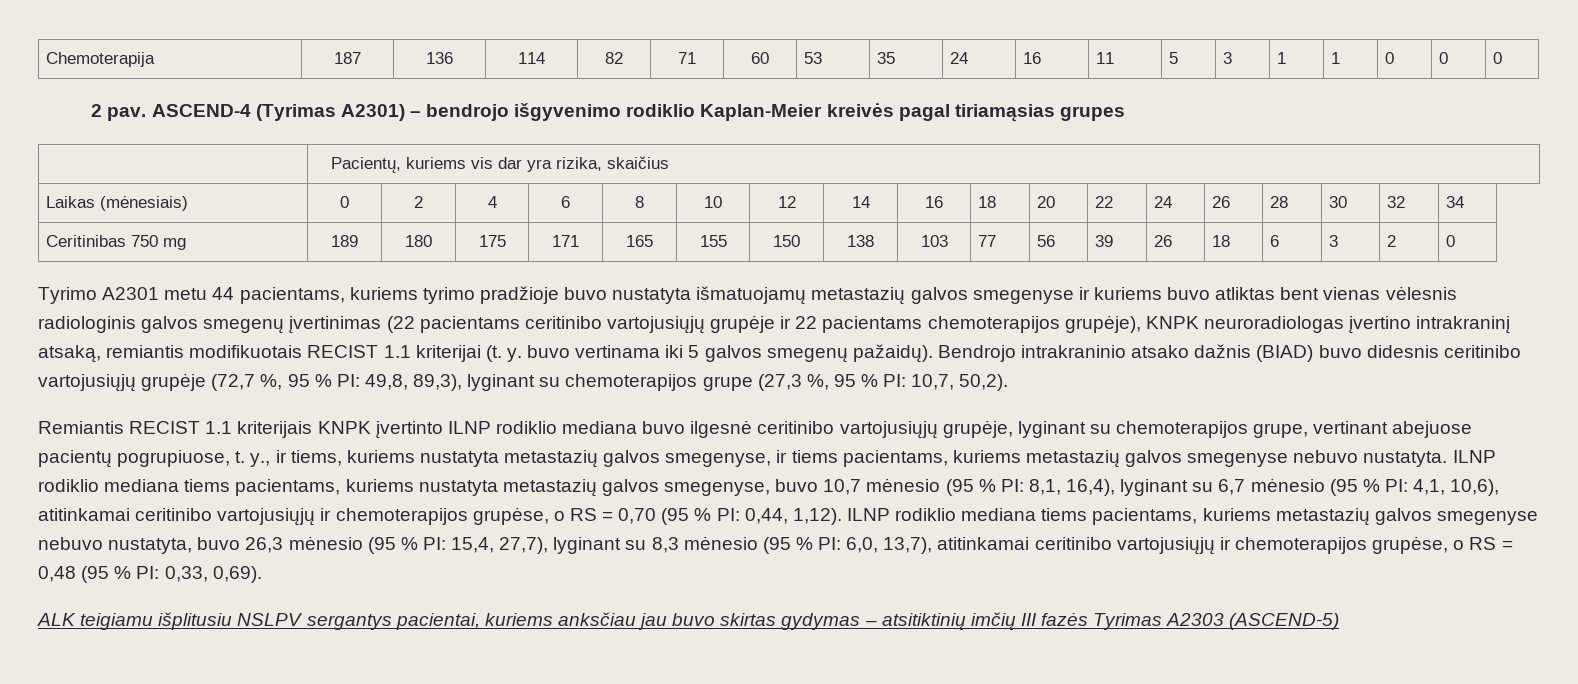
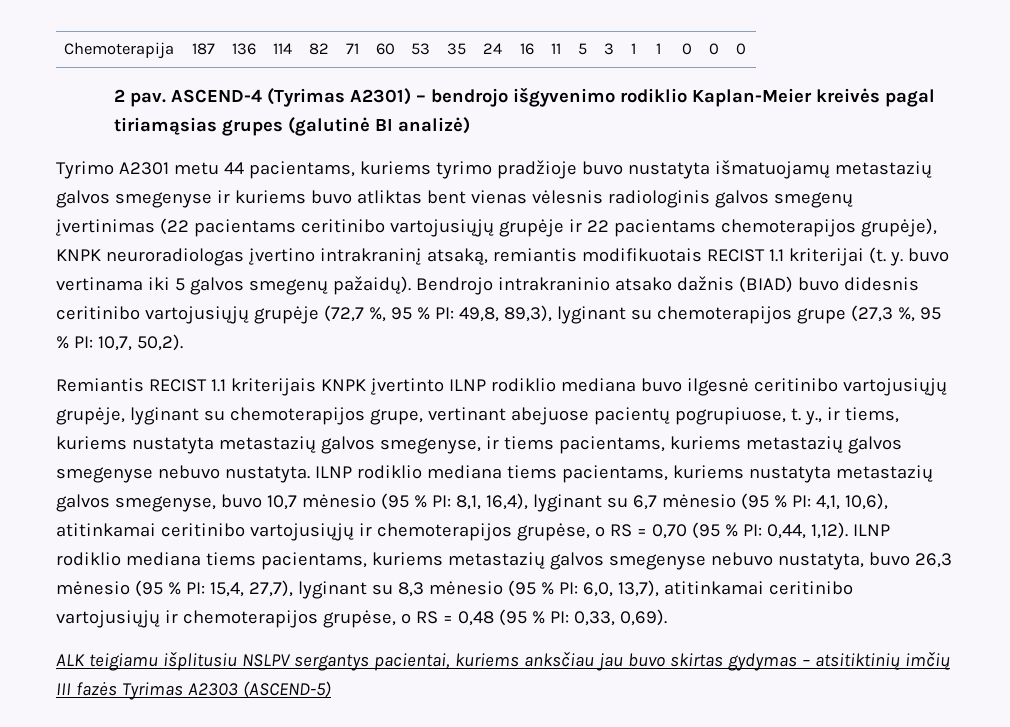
- ASCEND-4 (Tyrimas A2301) – bendrojo išgyvenimo rodiklio Kaplan-Meier kreivės pagal tiriamąsias grupes
- | Pacientų, kuriems vis dar yra rizika, skaičius
- Laikas (mėnesiais) | 0 | 2 | 4 | 6 | 8 | 10 | 12 | 14 | 16 | 18 | 20 | 22 | 24 | 26 | 28 | 30 | 32 | 34
- Ceritinibas 750 mg | 189 | 180 | 175 | 171 | 165 | 155 | 150 | 138 | 103 | 77 | 56 | 39 | 26 | 18 | 6 | 3 | 2 | 0
+ ASCEND-4 (Tyrimas A2301) – bendrojo išgyvenimo rodiklio Kaplan-Meier kreivės pagal tiriamąsias grupes (galutinė BI analizė)

